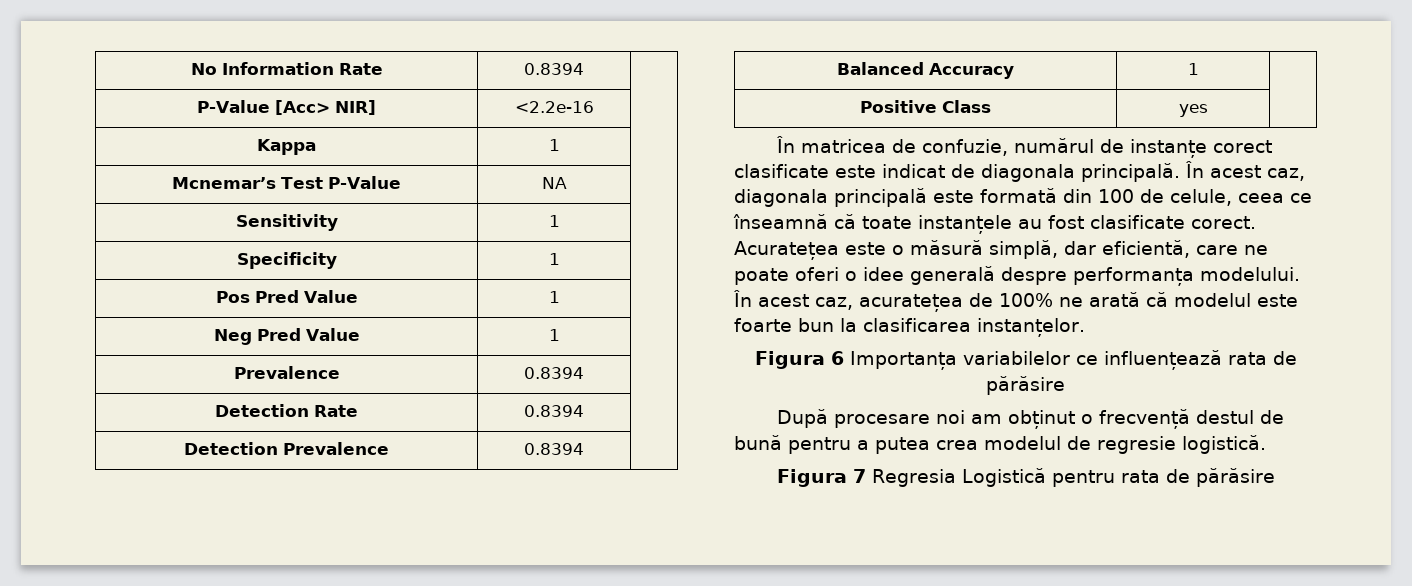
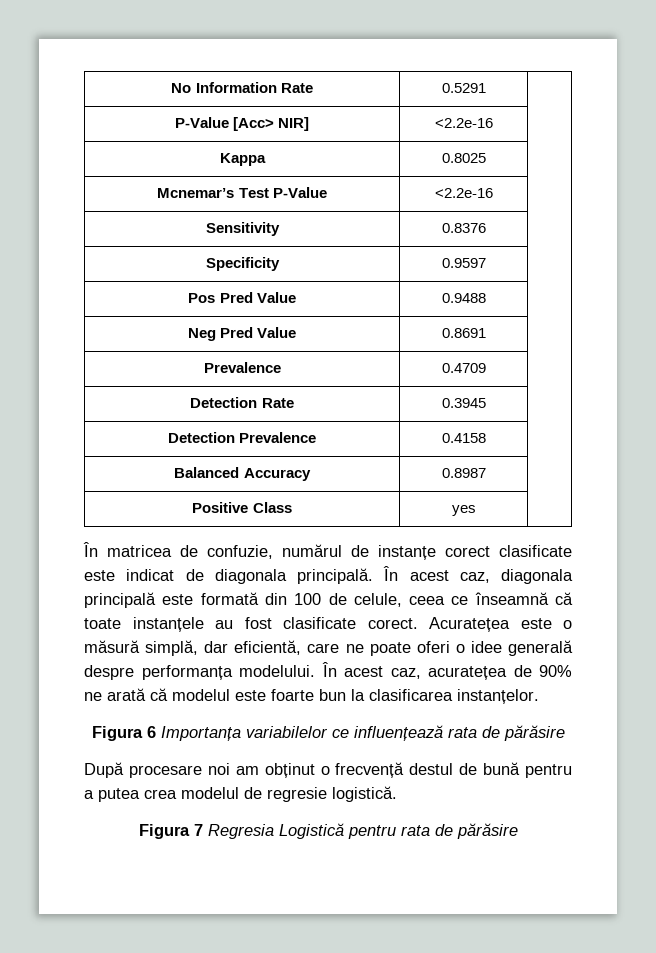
- No Information Rate | 0.8394 |
+ No Information Rate | 0.5291 |
- Kappa | 1 |
+ Kappa | 0.8025 |
- Mcnemar’s Test P-Value | NA |
+ Mcnemar’s Test P-Value | <2.2e-16 |
- Sensitivity | 1 |
+ Sensitivity | 0.8376 |
- Specificity | 1 |
+ Specificity | 0.9597 |
- Pos Pred Value | 1 |
+ Pos Pred Value | 0.9488 |
- Neg Pred Value | 1 |
- Prevalence | 0.8394 |
+ Neg Pred Value | 0.8691 |
+ Prevalence | 0.4709 |
- Detection Rate | 0.8394 |
+ Detection Rate | 0.3945 |
- Detection Prevalence | 0.8394 |
+ Detection Prevalence | 0.4158 |
- Balanced Accuracy | 1 |
+ Balanced Accuracy | 0.8987 |
- În acest caz, acuratețea de 100% ne arată că modelul este foarte bun la clasificarea instanțelor.
+ În acest caz, acuratețea de 90% ne arată că modelul este foarte bun la clasificarea instanțelor.

